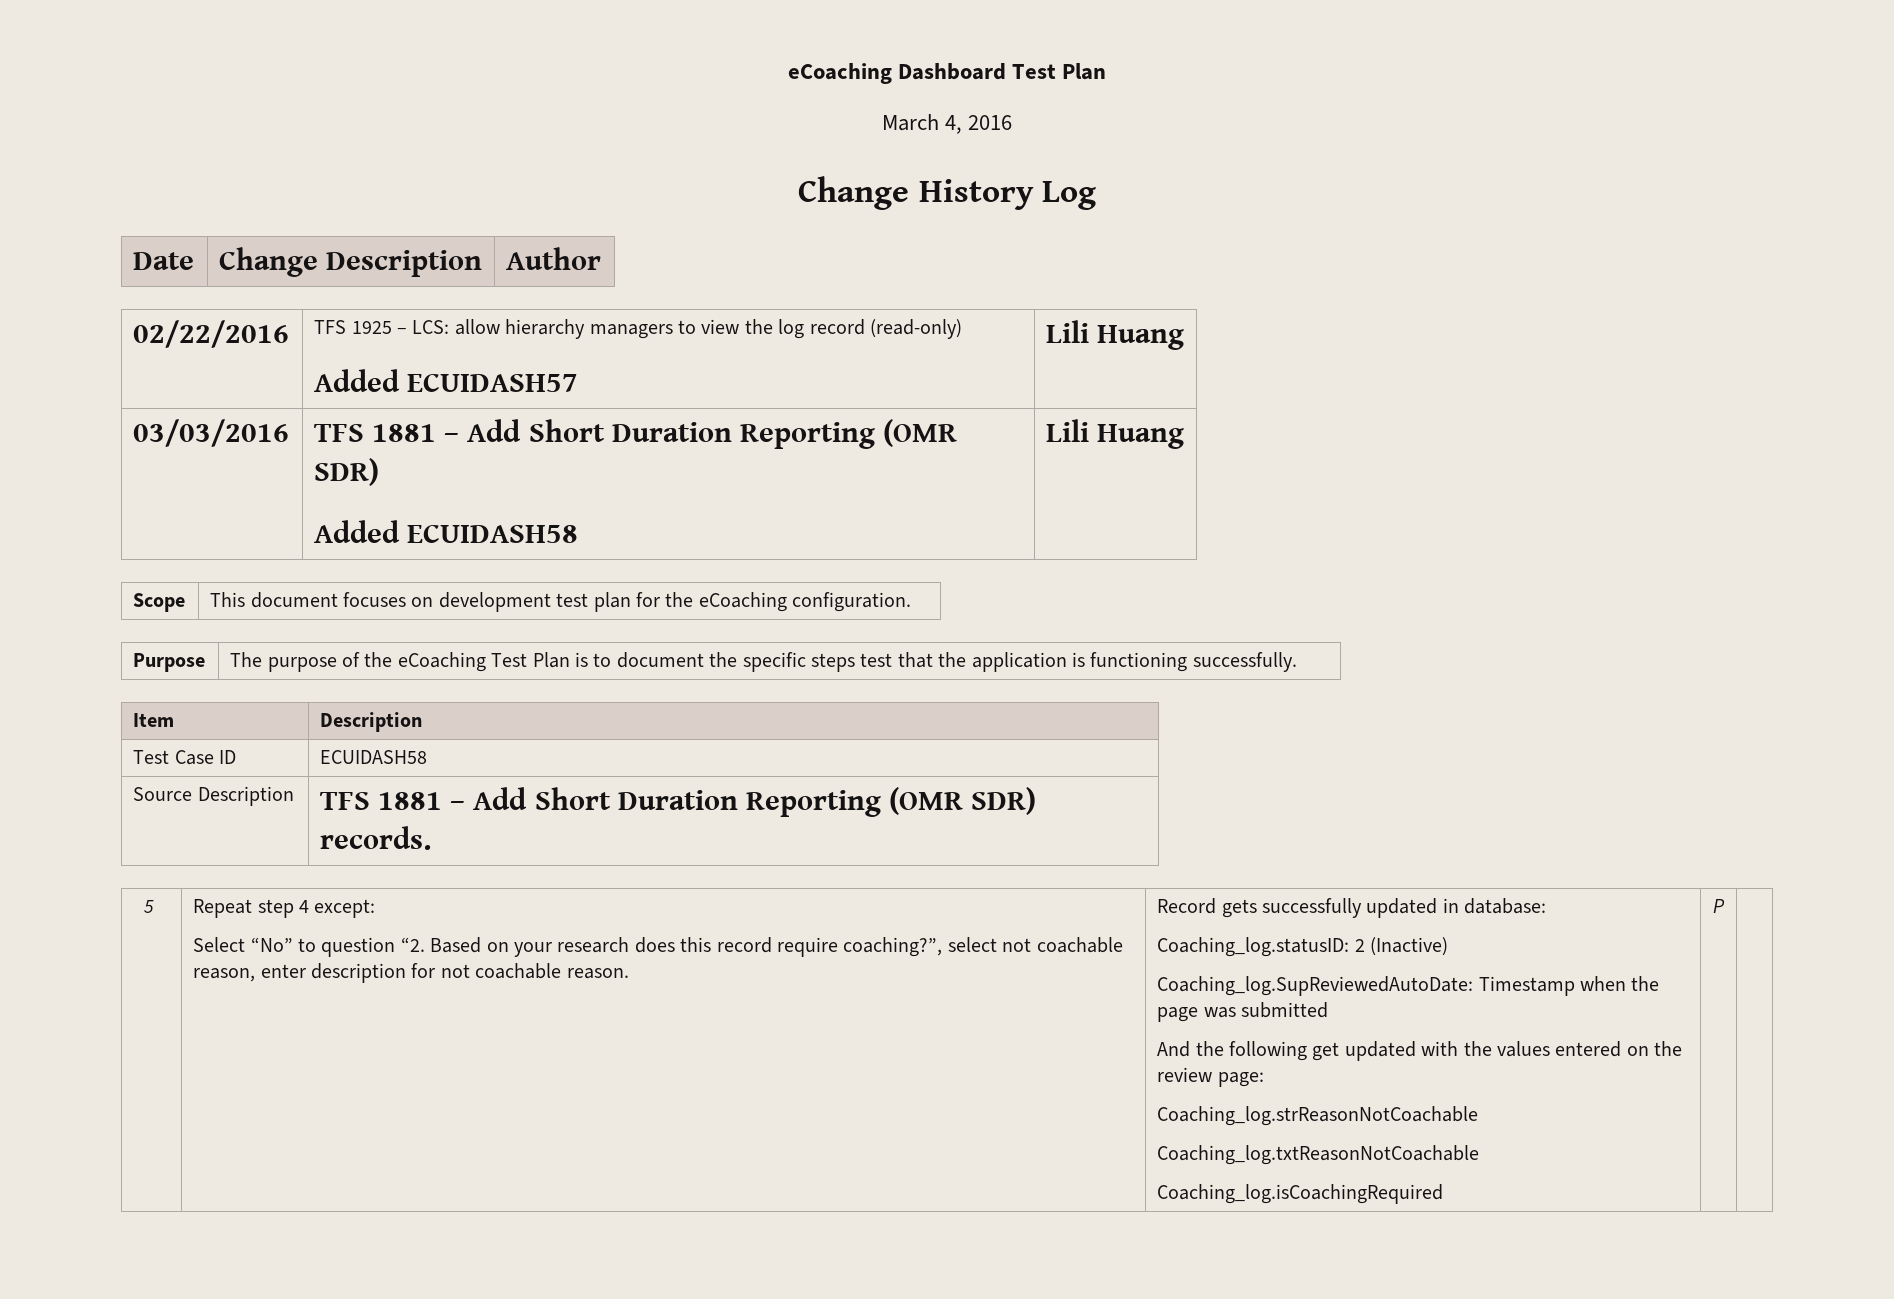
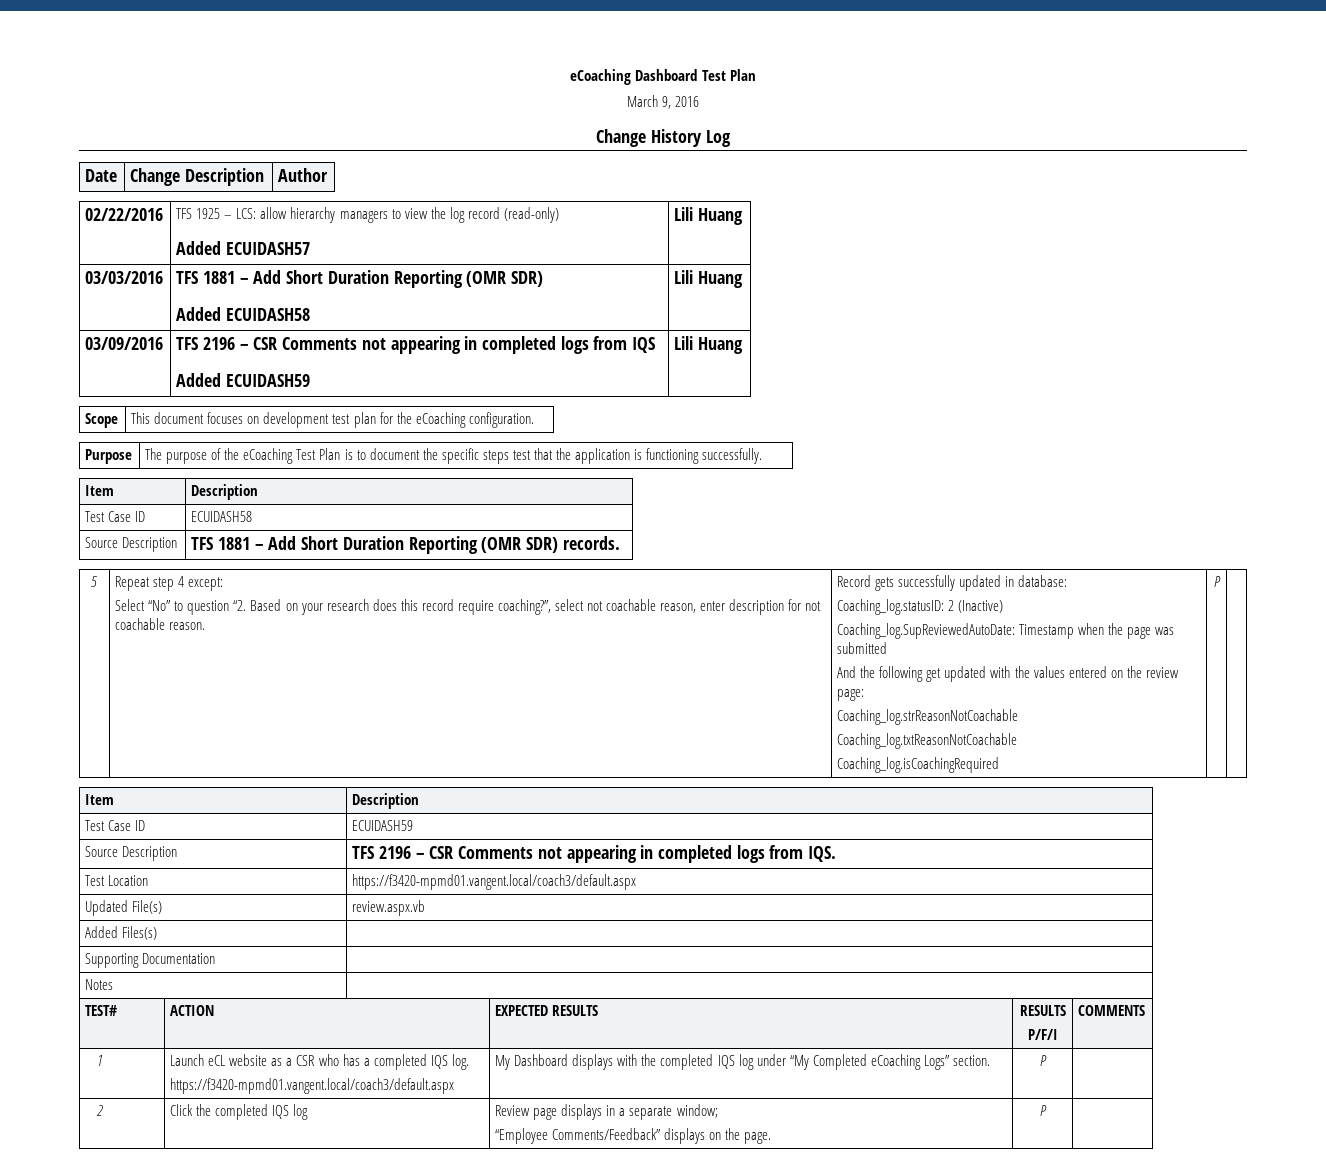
- March 4, 2016
+ March 9, 2016
+ 03/09/2016 | TFS 2196 – CSR Comments not appearing in completed logs from IQS
+ Added ECUIDASH59 | Lili Huang
- Coaching_log.isCoachingRequired | P
+ Coaching_log.isCoachingRequired | P |
+ Item | Description
+ Test Case ID | ECUIDASH59
+ Source Description | TFS 2196 – CSR Comments not appearing in completed logs from IQS.
+ Test Location | https://f3420-mpmd01.vangent.local/coach3/default.aspx
+ Updated File(s) | review.aspx.vb
+ Added Files(s) |
+ Supporting Documentation |
+ Notes |
+ TEST# | ACTION | EXPECTED RESULTS | RESULTS
+ P/F/I | COMMENTS
+ 1 | Launch eCL website as a CSR who has a completed IQS log.
+ https://f3420-mpmd01.vangent.local/coach3/default.aspx | My Dashboard displays with the completed IQS log under “My Completed eCoaching Logs” section. | P |
+ 2 | Click the completed IQS log | Review page displays in a separate window;
+ “Employee Comments/Feedback” displays on the page. | P |

